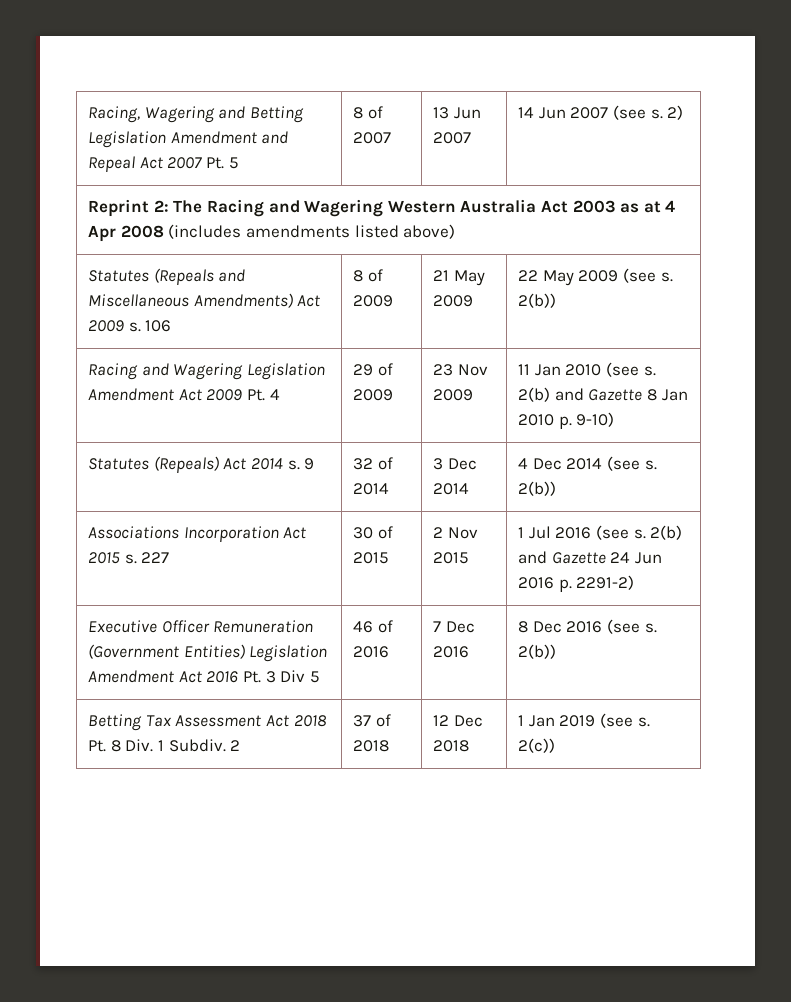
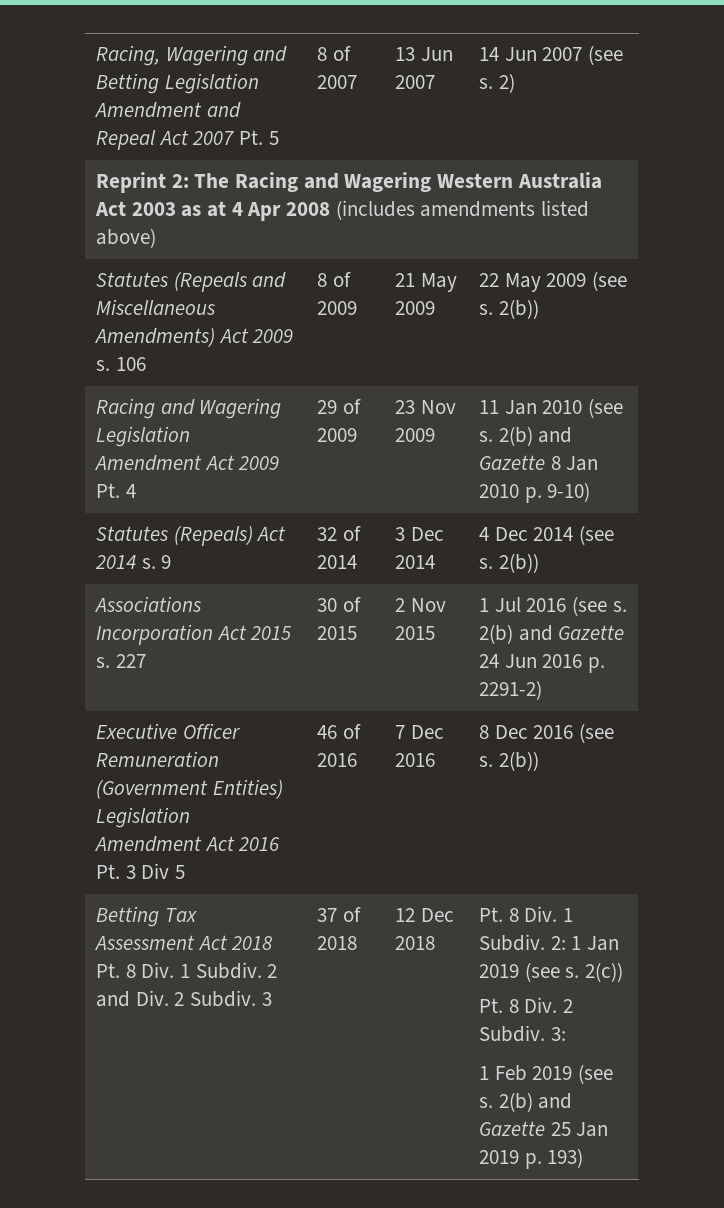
- Betting Tax Assessment Act 2018 Pt. 8 Div. 1 Subdiv. 2
+ Betting Tax Assessment Act 2018 Pt. 8 Div. 1 Subdiv. 2 and Div. 2 Subdiv. 3
- 1 Jan 2019 (see s.
+ Pt. 8 Div. 1 Subdiv. 2: 1 Jan 2019 (see s.
+ Pt. 8 Div. 2 Subdiv. 3:
+ 1 Feb 2019 (see s. 2(b) and Gazette 25 Jan 2019 p. 193)

